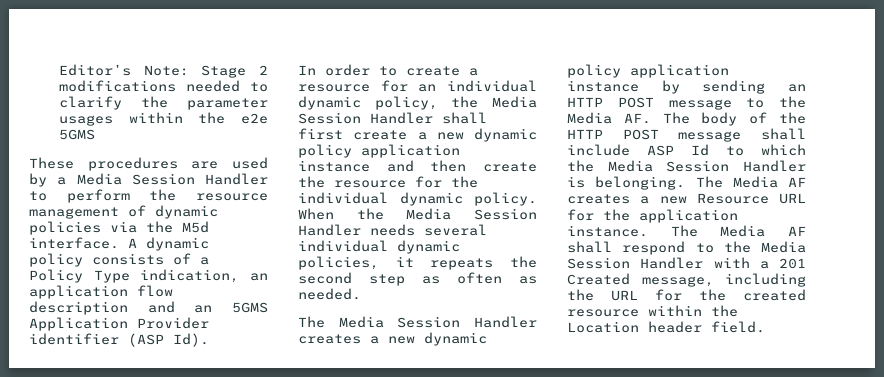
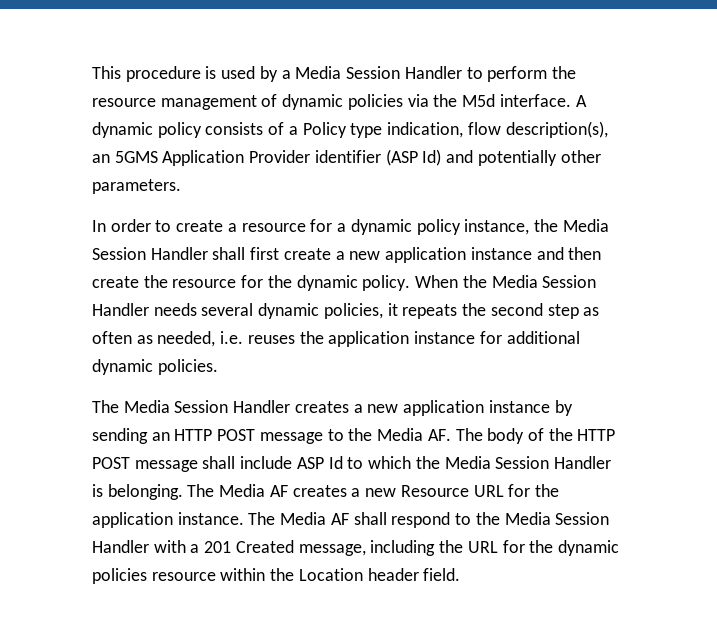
- Editor’s Note: Stage 2 modifications needed to clarify the parameter usages within the e2e 5GMS
- These procedures are used by a Media Session Handler to perform the resource management of dynamic policies via the M5d interface.
+ This procedure is used by a Media Session Handler to perform the resource management of dynamic policies via the M5d interface.
- A dynamic policy consists of a Policy Type indication, an application flow description and an 5GMS Application Provider identifier (ASP Id).
+ A dynamic policy consists of a Policy type indication, flow description(s), an 5GMS Application Provider identifier (ASP Id) and potentially other parameters.
- In order to create a resource for an individual dynamic policy, the Media Session Handler shall first create a new dynamic policy application instance and then create the resource for the individual dynamic policy.
+ In order to create a resource for a dynamic policy instance, the Media Session Handler shall first create a new application instance and then create the resource for the dynamic policy.
- When the Media Session Handler needs several individual dynamic policies, it repeats the second step as often as needed.
+ When the Media Session Handler needs several dynamic policies, it repeats the second step as often as needed, i.e. reuses the application instance for additional dynamic policies.
- The Media Session Handler creates a new dynamic policy application instance by sending an HTTP POST message to the Media AF. The body of the HTTP POST message shall include ASP Id to which the Media Session Handler is belonging.
+ The Media Session Handler creates a new application instance by sending an HTTP POST message to the Media AF. The body of the HTTP POST message shall include ASP Id to which the Media Session Handler is belonging.
- The Media AF shall respond to the Media Session Handler with a 201 Created message, including the URL for the created resource within the Location header field.
+ The Media AF shall respond to the Media Session Handler with a 201 Created message, including the URL for the dynamic policies resource within the Location header field.

